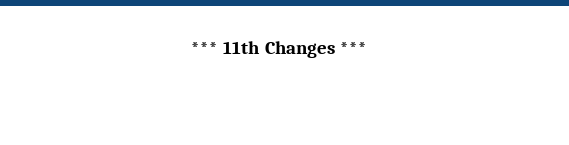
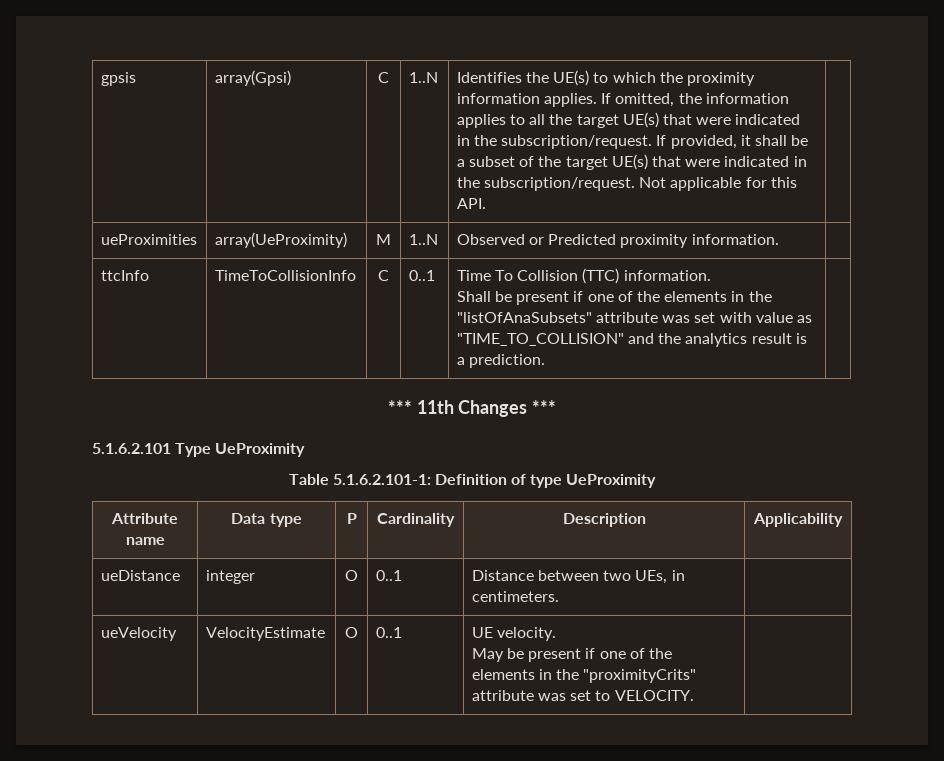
+ gpsis | array(Gpsi) | C | 1..N | Identifies the UE(s) to which the proximity information applies. If omitted, the information applies to all the target UE(s) that were indicated in the subscription/request. If provided, it shall be a subset of the target UE(s) that were indicated in the subscription/request. Not applicable for this API. |
+ ueProximities | array(UeProximity) | M | 1..N | Observed or Predicted proximity information. |
+ ttcInfo | TimeToCollisionInfo | C | 0..1 | Time To Collision (TTC) information.
+ Shall be present if one of the elements in the "listOfAnaSubsets" attribute was set with value as "TIME_TO_COLLISION" and the analytics result is a prediction. |
  *** 11th Changes ***
+ 5.1.6.2.101 Type UeProximity
+ Table 5.1.6.2.101-1: Definition of type UeProximity
+ Attribute name | Data type | P | Cardinality | Description | Applicability
+ ueDistance | integer | O | 0..1 | Distance between two UEs, in centimeters. |
+ ueVelocity | VelocityEstimate | O | 0..1 | UE velocity.
+ May be present if one of the elements in the "proximityCrits" attribute was set to VELOCITY. |

